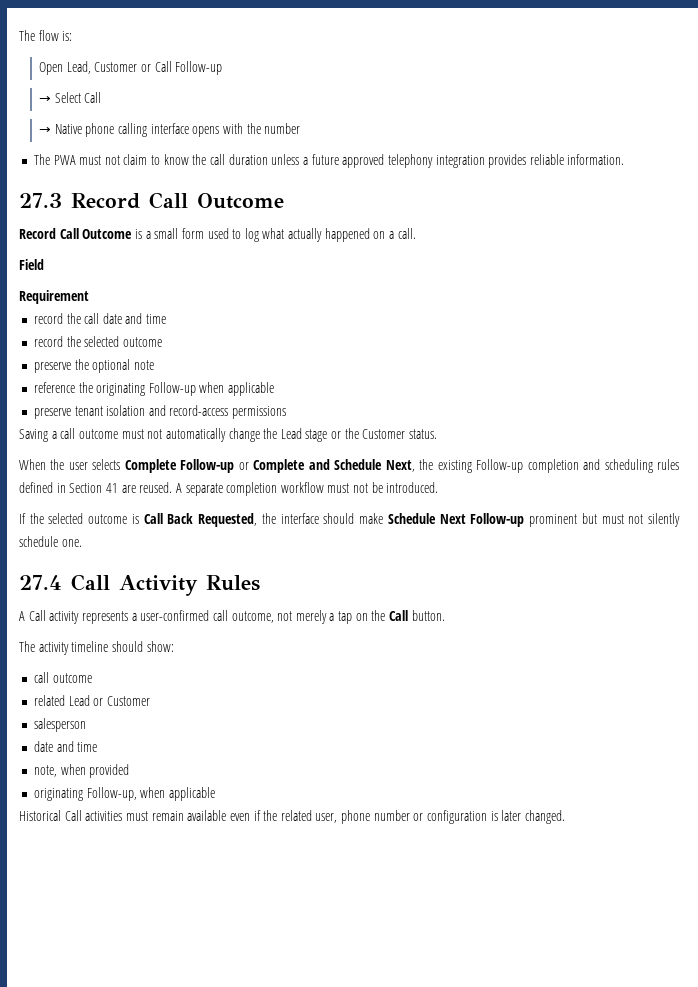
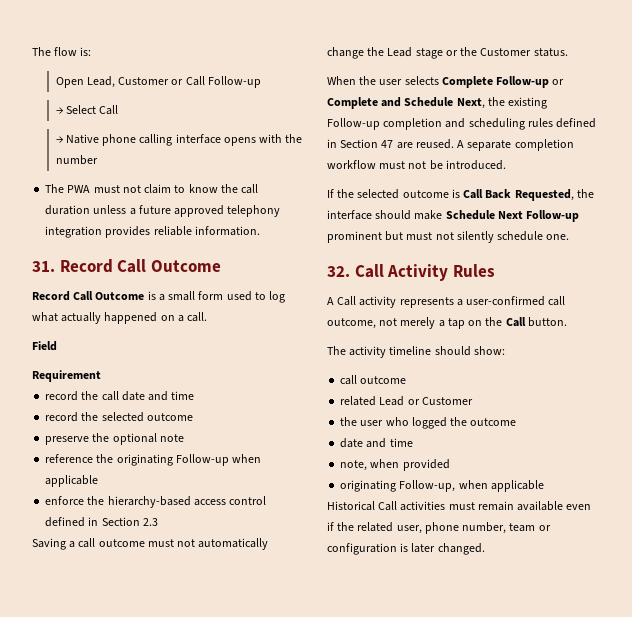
- 27.3 Record Call Outcome
+ 31. Record Call Outcome
- preserve tenant isolation and record-access permissions
+ enforce the hierarchy-based access control defined in Section 2.3
- When the user selects Complete Follow-up or Complete and Schedule Next, the existing Follow-up completion and scheduling rules defined in Section 41 are reused.
+ When the user selects Complete Follow-up or Complete and Schedule Next, the existing Follow-up completion and scheduling rules defined in Section 47 are reused.
- 27.4 Call Activity Rules
+ 32. Call Activity Rules
- salesperson
+ the user who logged the outcome
- Historical Call activities must remain available even if the related user, phone number or configuration is later changed.
+ Historical Call activities must remain available even if the related user, phone number, team or configuration is later changed.

